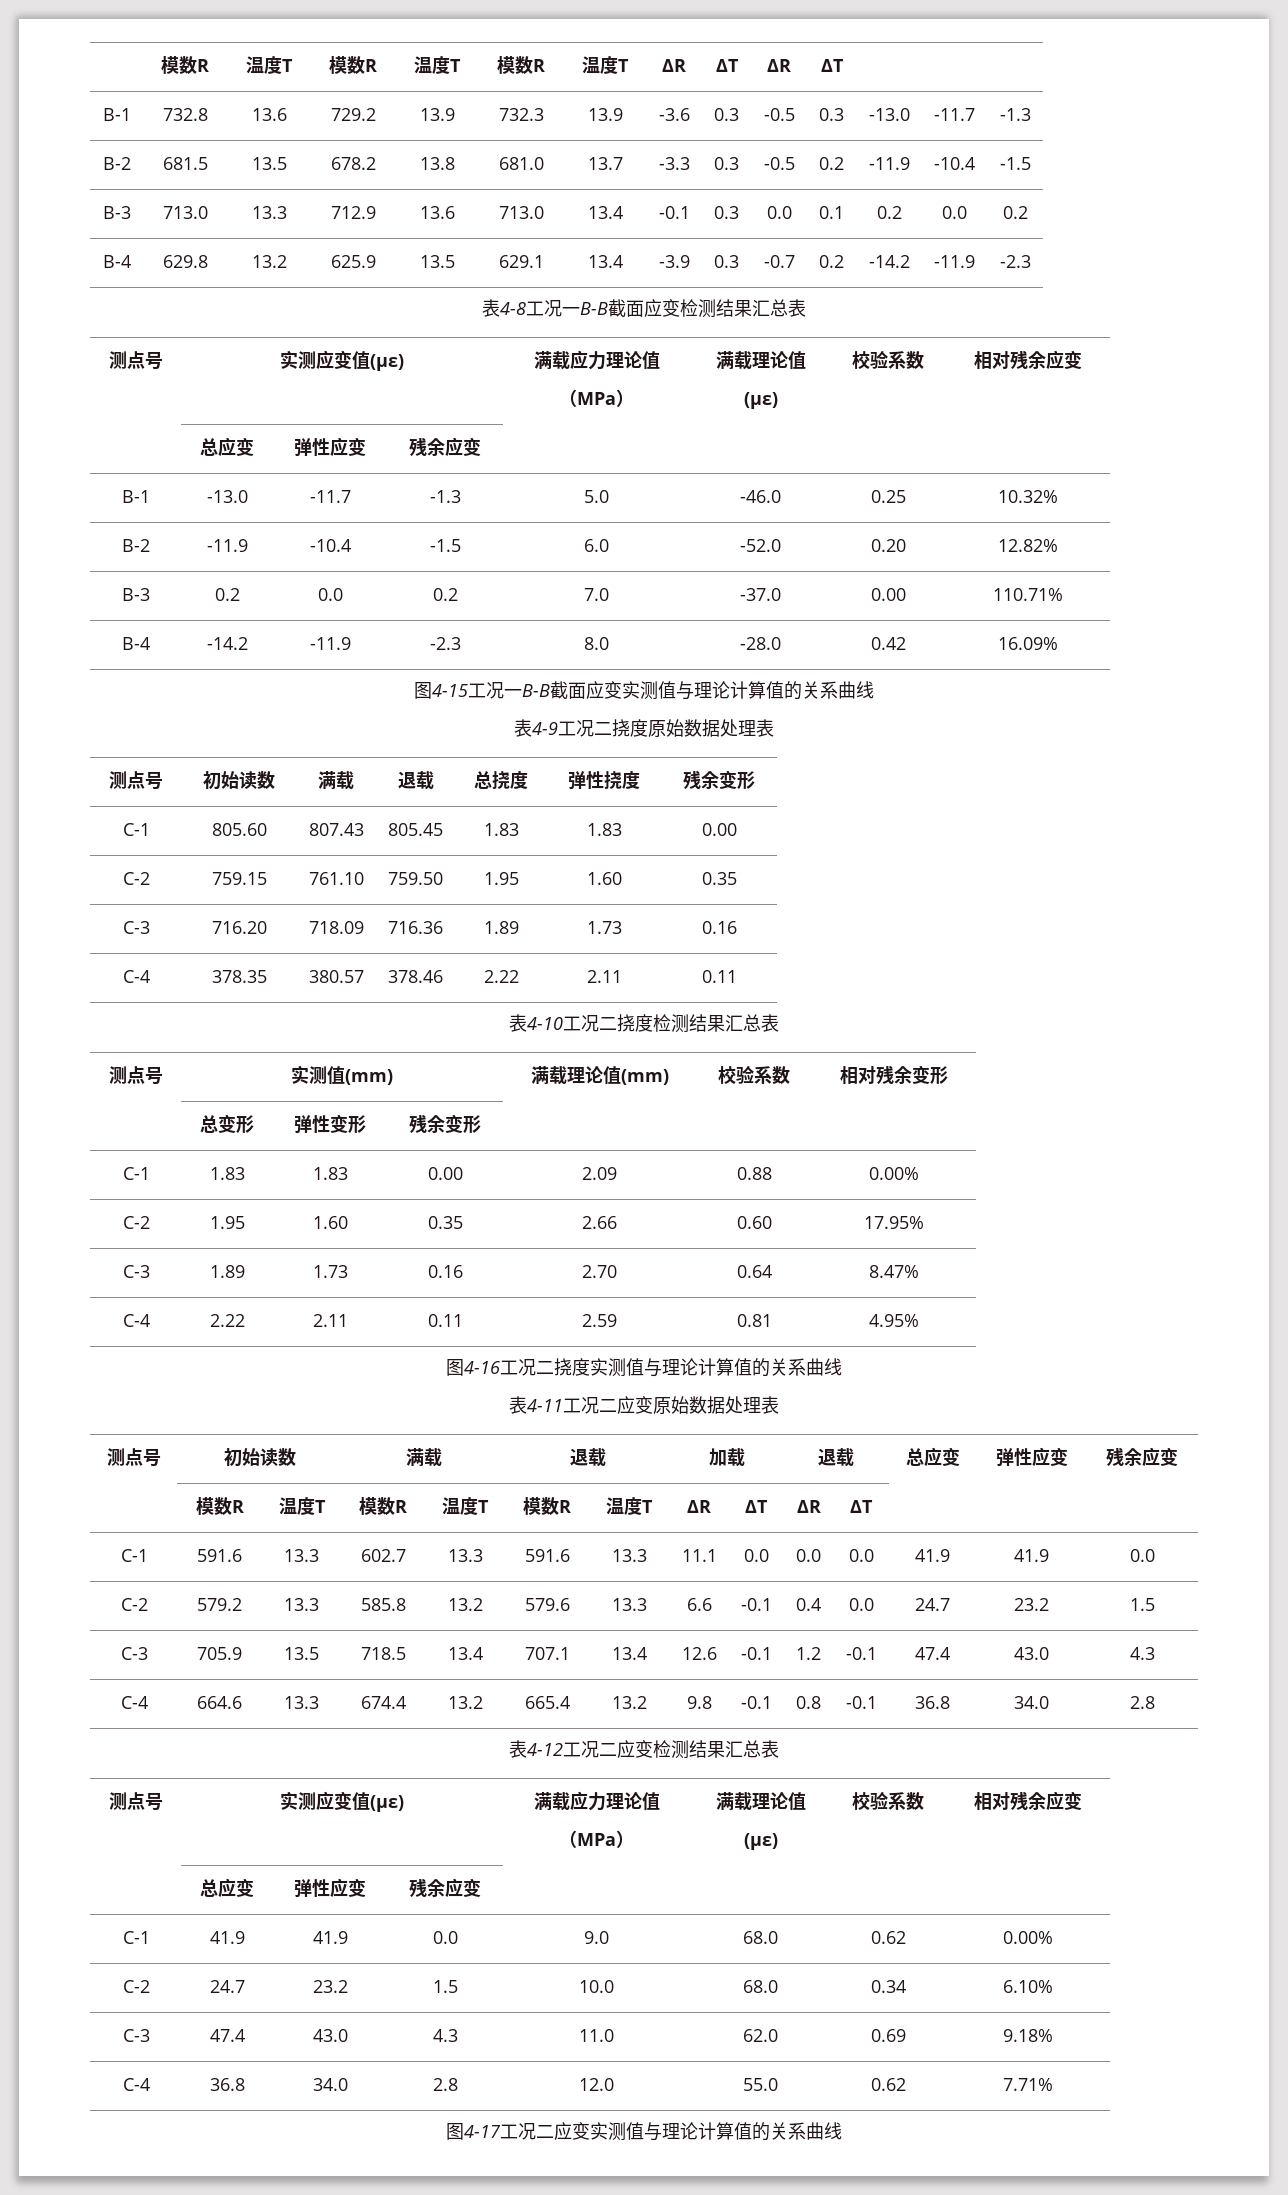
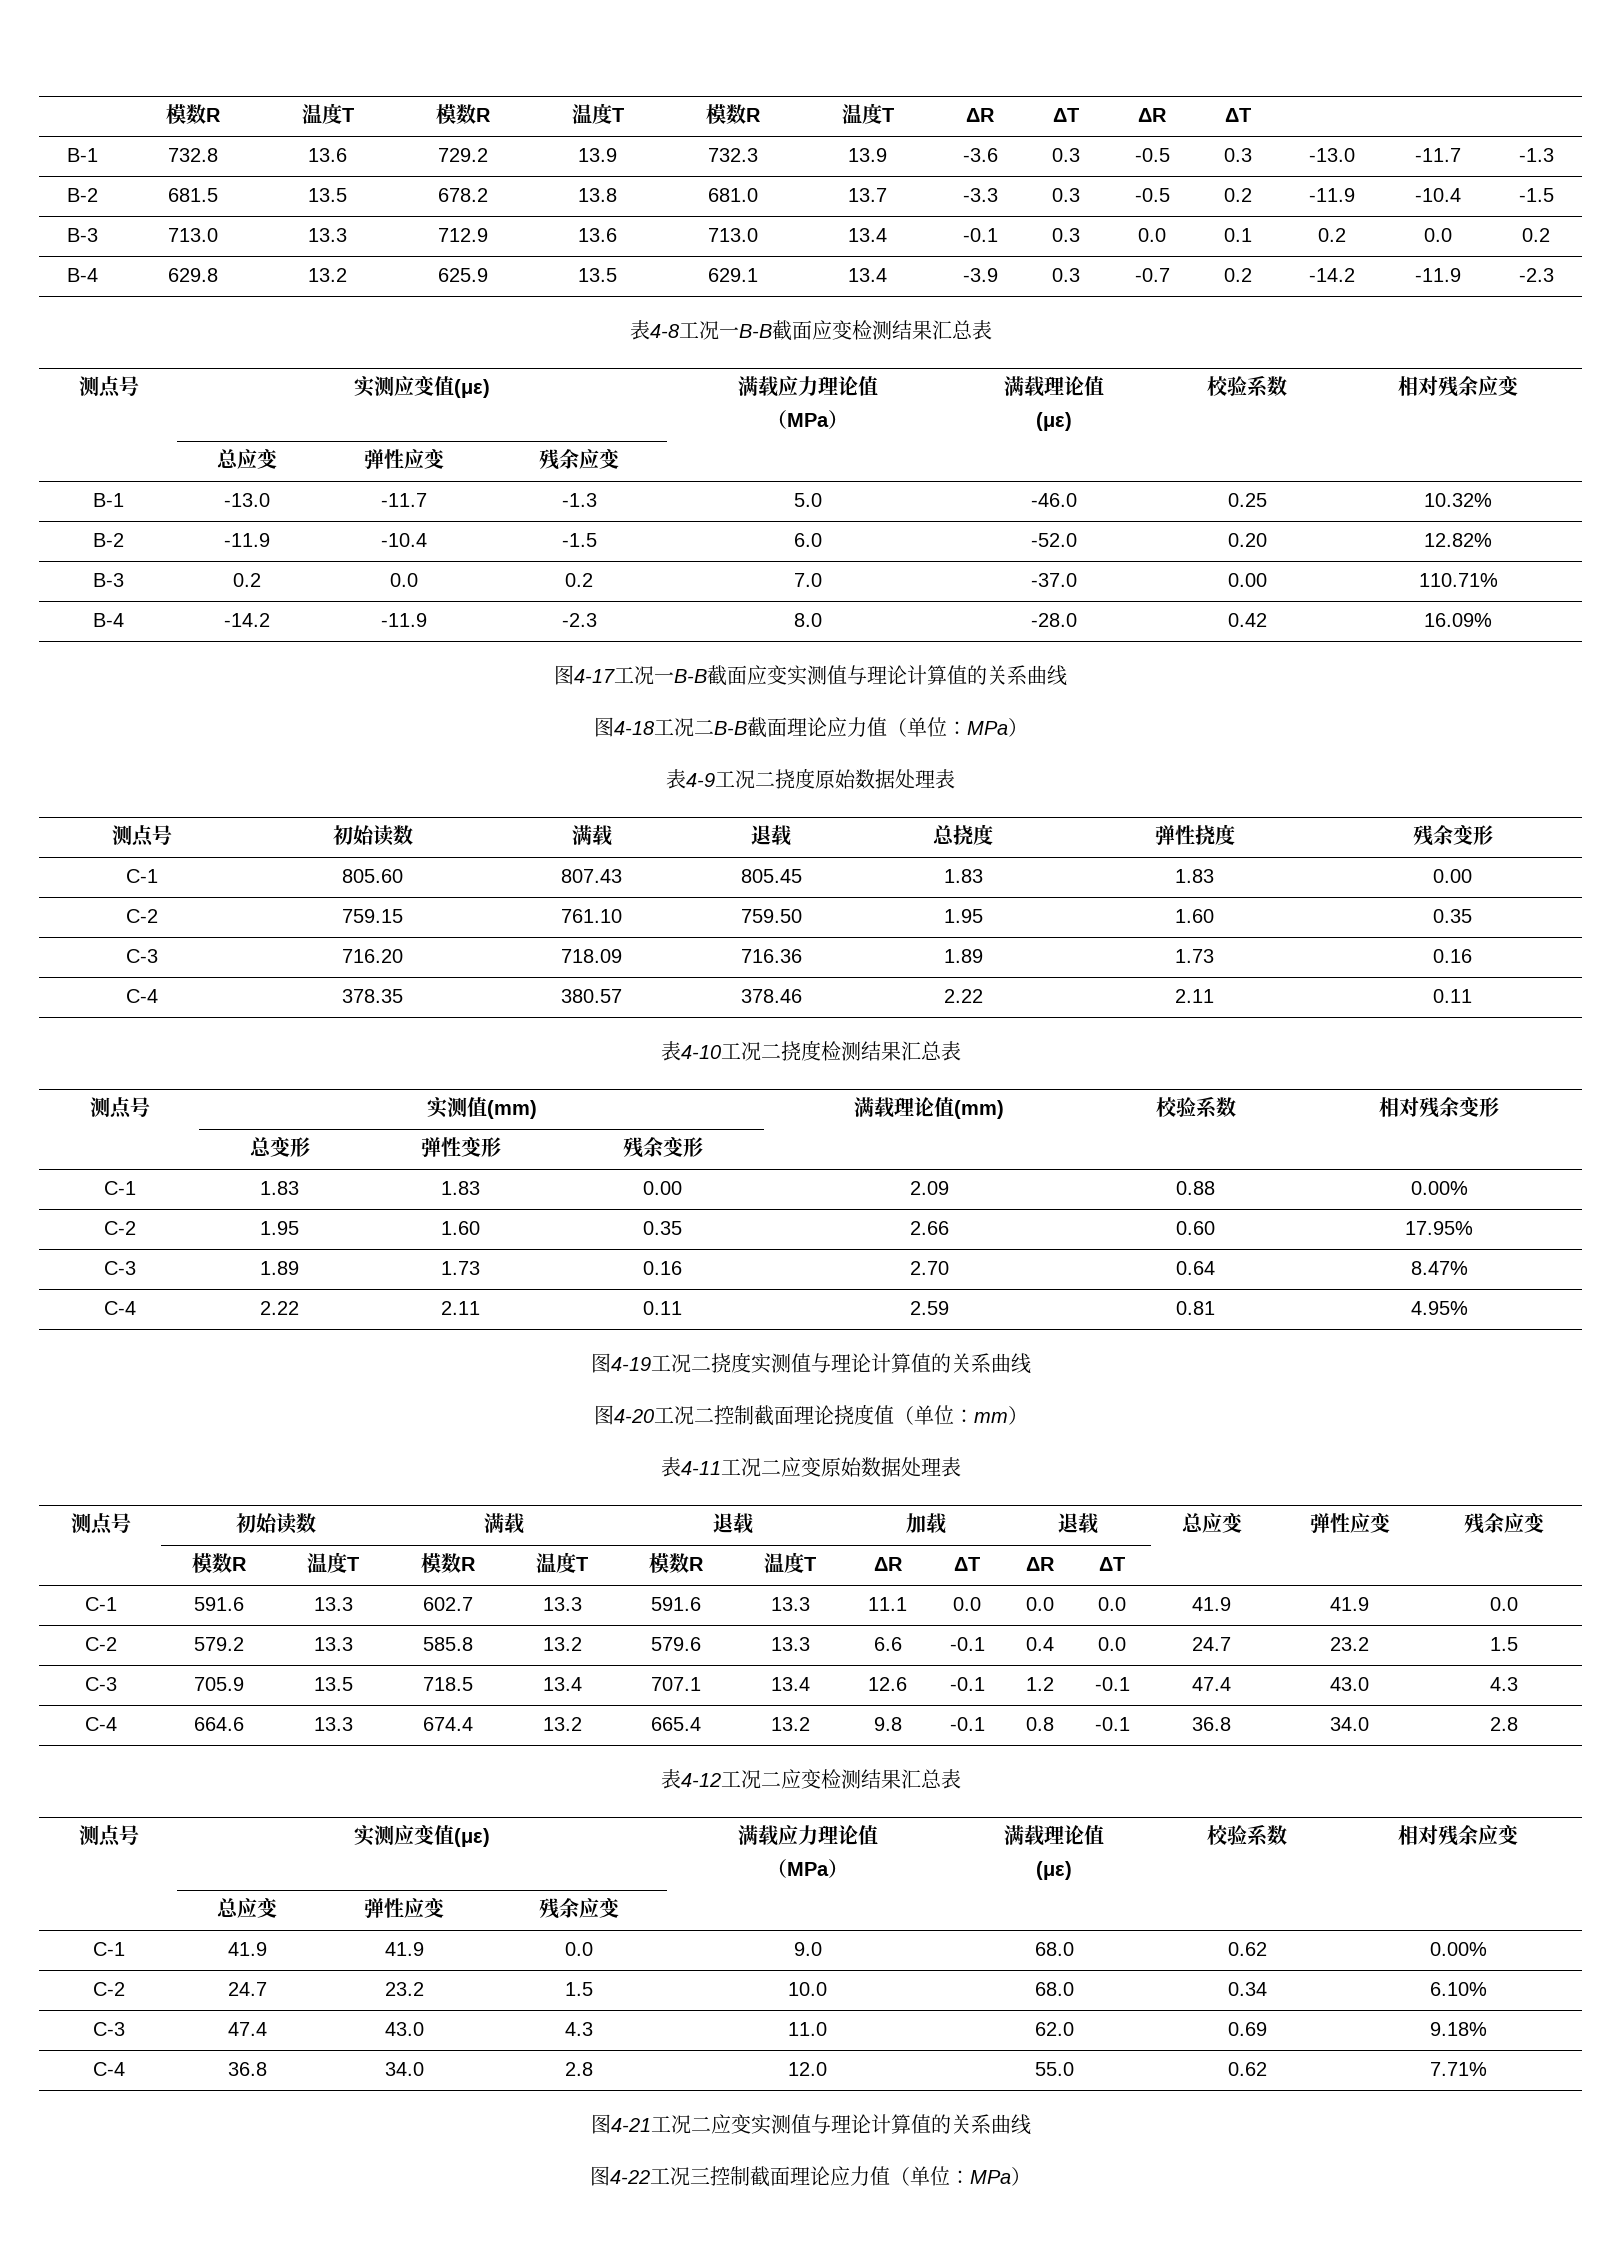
- 图4-15工况一B-B截面应变实测值与理论计算值的关系曲线
+ 图4-17工况一B-B截面应变实测值与理论计算值的关系曲线
+ 图4-18工况二B-B截面理论应力值（单位：MPa）
- 图4-16工况二挠度实测值与理论计算值的关系曲线
+ 图4-19工况二挠度实测值与理论计算值的关系曲线
+ 图4-20工况二控制截面理论挠度值（单位：mm）
- 图4-17工况二应变实测值与理论计算值的关系曲线
+ 图4-21工况二应变实测值与理论计算值的关系曲线
+ 图4-22工况三控制截面理论应力值（单位：MPa）

